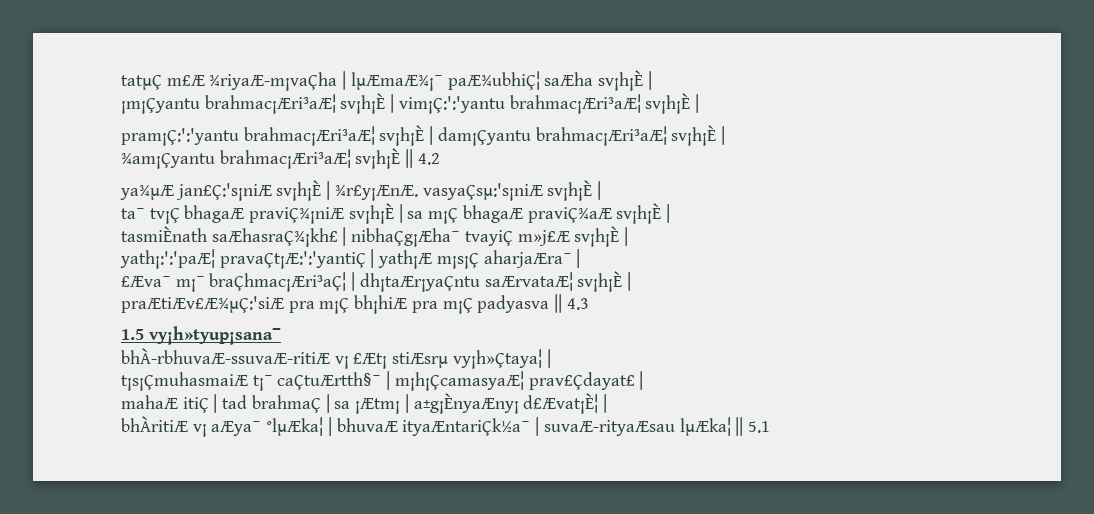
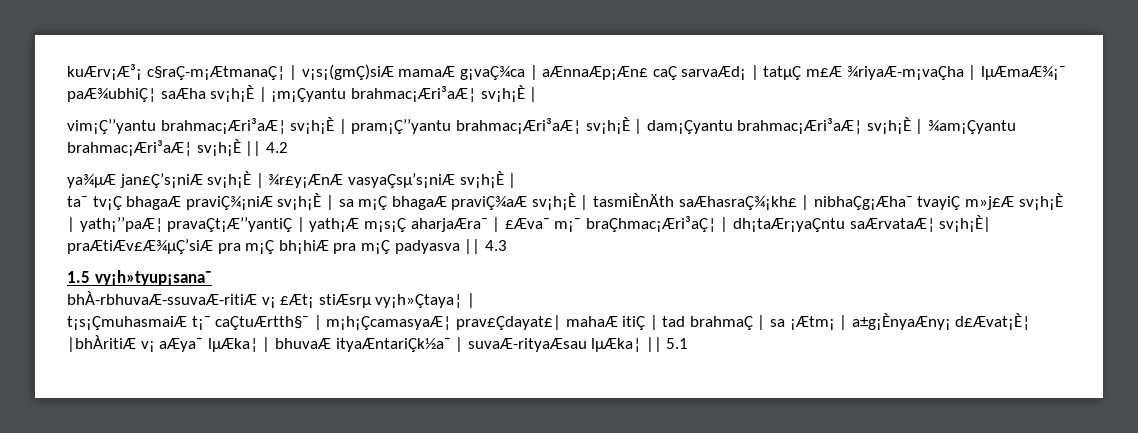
- tatµÇ m£Æ ¾riyaÆ-m¡vaÇha | lµÆmaÆ¾¡¯ paÆ¾ubhiÇ¦ saÆha sv¡h¡È |
- ¡m¡Çyantu brahmac¡Æri³aÆ¦ sv¡h¡È | vim¡Ç:':'yantu brahmac¡Æri³aÆ¦ sv¡h¡È |
- pram¡Ç:':'yantu brahmac¡Æri³aÆ¦ sv¡h¡È | dam¡Çyantu brahmac¡Æri³aÆ¦ sv¡h¡È |
- ¾am¡Çyantu brahmac¡Æri³aÆ¦ sv¡h¡È || 4.2
+ kuÆrv¡Æ³¡ c§raÇ-m¡ÆtmanaÇ¦ | v¡s¡(gmÇ)siÆ mamaÆ g¡vaÇ¾ca | aÆnnaÆp¡Æn£ caÇ sarvaÆd¡ | tatµÇ m£Æ ¾riyaÆ-m¡vaÇha | lµÆmaÆ¾¡¯ paÆ¾ubhiÇ¦ saÆha sv¡h¡È | ¡m¡Çyantu brahmac¡Æri³aÆ¦ sv¡h¡È |
+ vim¡Ç’’yantu brahmac¡Æri³aÆ¦ sv¡h¡È | pram¡Ç’’yantu brahmac¡Æri³aÆ¦ sv¡h¡È | dam¡Çyantu brahmac¡Æri³aÆ¦ sv¡h¡È | ¾am¡Çyantu brahmac¡Æri³aÆ¦ sv¡h¡È || 4.2
- ya¾µÆ jan£Ç:'s¡niÆ sv¡h¡È | ¾r£y¡ÆnÆ. vasyaÇsµ:'s¡niÆ sv¡h¡È |
+ ya¾µÆ jan£Ç’s¡niÆ sv¡h¡È | ¾r£y¡ÆnÆ vasyaÇsµ’s¡niÆ sv¡h¡È |
- ta¯ tv¡Ç bhagaÆ praviÇ¾¡niÆ sv¡h¡È | sa m¡Ç bhagaÆ praviÇ¾aÆ sv¡h¡È |
- tasmiÈnath saÆhasraÇ¾¡kh£ | nibhaÇg¡Æha¯ tvayiÇ m»j£Æ sv¡h¡È |
- yath¡:':'paÆ¦ pravaÇt¡Æ:':'yantiÇ | yath¡Æ m¡s¡Ç aharjaÆra¯ |
- £Æva¯ m¡¯ braÇhmac¡Æri³aÇ¦ | dh¡taÆr¡yaÇntu saÆrvataÆ¦ sv¡h¡È |
- praÆtiÆv£Æ¾µÇ:'siÆ pra m¡Ç bh¡hiÆ pra m¡Ç padyasva || 4.3
+ ta¯ tv¡Ç bhagaÆ praviÇ¾¡niÆ sv¡h¡È | sa m¡Ç bhagaÆ praviÇ¾aÆ sv¡h¡È | tasmiÈnÄth saÆhasraÇ¾¡kh£ | nibhaÇg¡Æha¯ tvayiÇ m»j£Æ sv¡h¡È | yath¡’’paÆ¦ pravaÇt¡Æ’’yantiÇ | yath¡Æ m¡s¡Ç aharjaÆra¯ | £Æva¯ m¡¯ braÇhmac¡Æri³aÇ¦ | dh¡taÆr¡yaÇntu saÆrvataÆ¦ sv¡h¡È| praÆtiÆv£Æ¾µÇ’siÆ pra m¡Ç bh¡hiÆ pra m¡Ç padyasva || 4.3
- t¡s¡ÇmuhasmaiÆ t¡¯ caÇtuÆrtth§¯ | m¡h¡ÇcamasyaÆ¦ prav£Çdayat£ |
- mahaÆ itiÇ | tad brahmaÇ | sa ¡Ætm¡ | a±g¡ÈnyaÆny¡ d£Ævat¡È¦ |
- bhÀritiÆ v¡ aÆya¯ °lµÆka¦ | bhuvaÆ ityaÆntariÇk½a¯ | suvaÆ-rityaÆsau lµÆka¦ || 5.1
+ t¡s¡ÇmuhasmaiÆ t¡¯ caÇtuÆrtth§¯ | m¡h¡ÇcamasyaÆ¦ prav£Çdayat£| mahaÆ itiÇ | tad brahmaÇ | sa ¡Ætm¡ | a±g¡ÈnyaÆny¡ d£Ævat¡È¦ |bhÀritiÆ v¡ aÆya¯ lµÆka¦ | bhuvaÆ ityaÆntariÇk½a¯ | suvaÆ-rityaÆsau lµÆka¦ || 5.1

